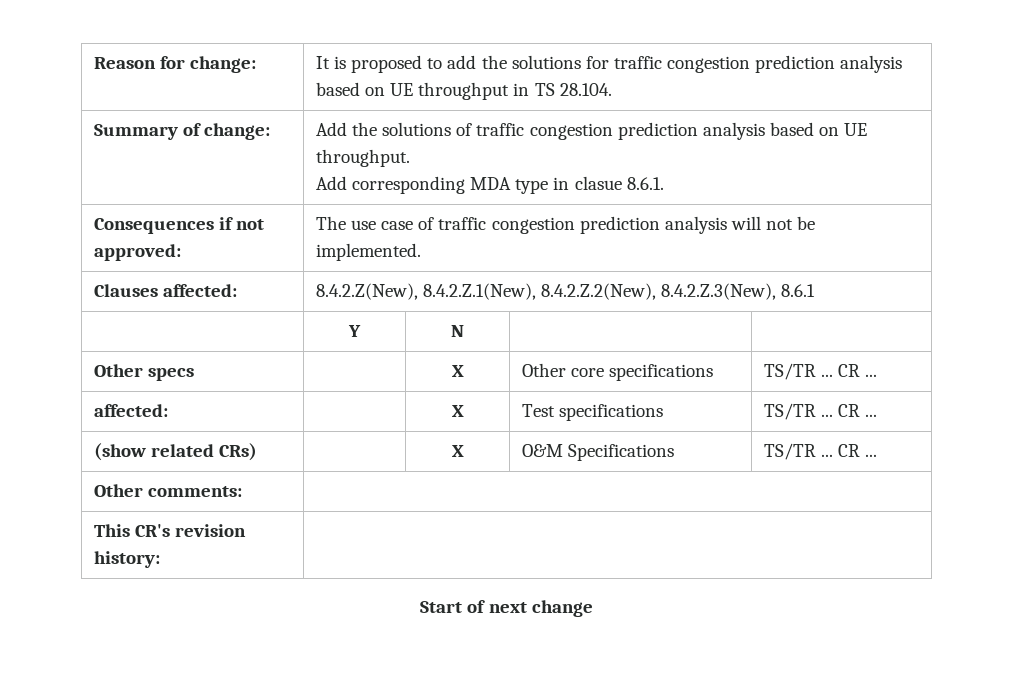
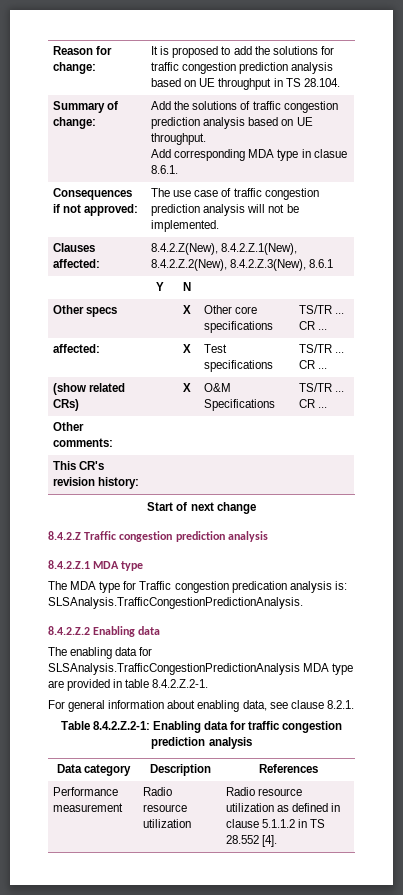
+ 8.4.2.Z Traffic congestion prediction analysis
+ 8.4.2.Z.1 MDA type
+ The MDA type for Traffic congestion predication analysis is: SLSAnalysis.TrafficCongestionPredictionAnalysis.
+ 8.4.2.Z.2 Enabling data
+ The enabling data for SLSAnalysis.TrafficCongestionPredictionAnalysis MDA type are provided in table 8.4.2.Z.2-1.
+ For general information about enabling data, see clause 8.2.1.
+ Table 8.4.2.Z.2-1: Enabling data for traffic congestion prediction analysis
+ Data category | Description | References
+ Performance measurement | Radio resource utilization | Radio resource utilization as defined in clause 5.1.1.2 in TS 28.552 [4].

